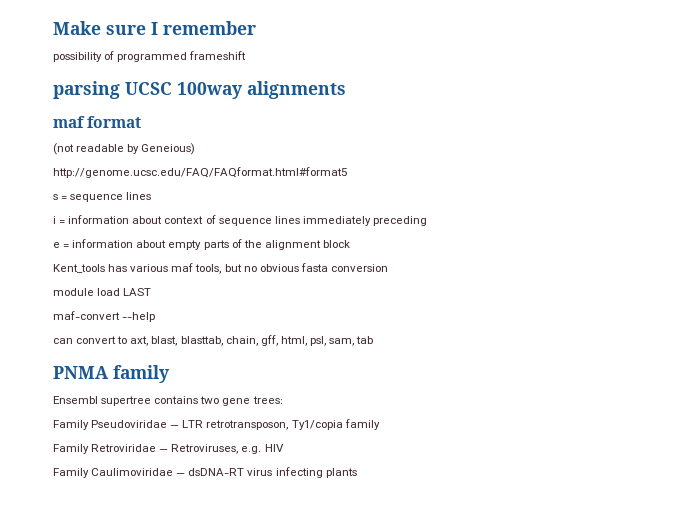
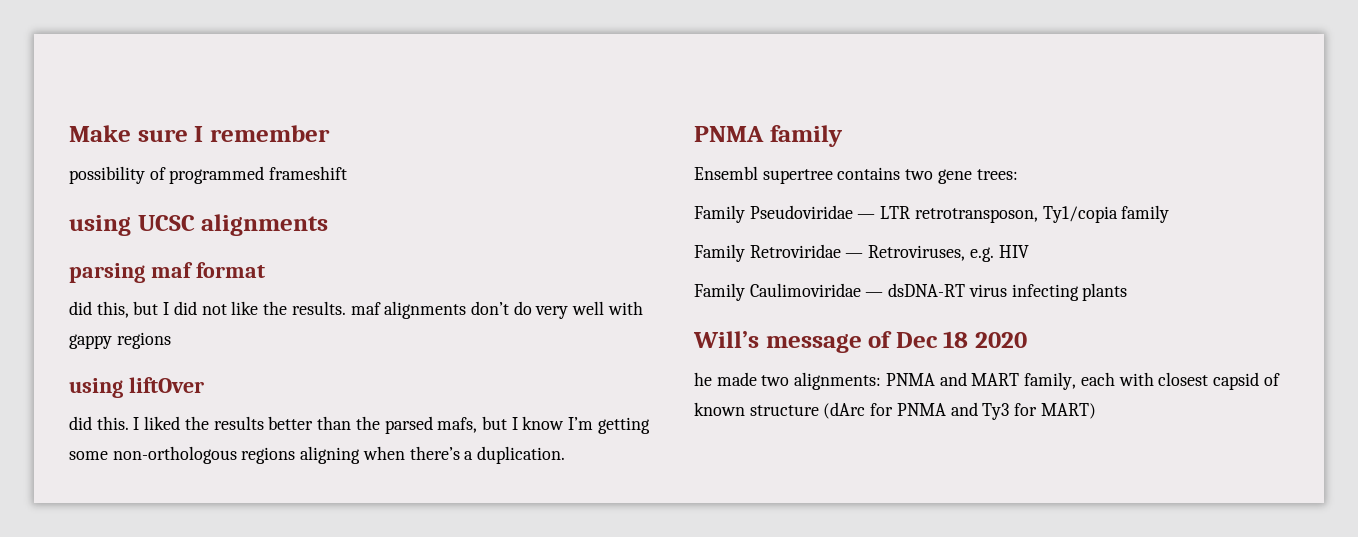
- parsing UCSC 100way alignments
+ using UCSC alignments
- maf format
+ parsing maf format
- (not readable by Geneious)
- http://genome.ucsc.edu/FAQ/FAQformat.html#format5
- s = sequence lines
- i = information about context of sequence lines immediately preceding
- e = information about empty parts of the alignment block
- Kent_tools has various maf tools, but no obvious fasta conversion
- module load LAST
- maf-convert --help
- can convert to axt, blast, blasttab, chain, gff, html, psl, sam, tab
+ did this, but I did not like the results. maf alignments don’t do very well with gappy regions
+ using liftOver
+ did this. I liked the results better than the parsed mafs, but I know I’m getting some non-orthologous regions aligning when there’s a duplication.
+ Will’s message of Dec 18 2020
+ he made two alignments: PNMA and MART family, each with closest capsid of known structure (dArc for PNMA and Ty3 for MART)

